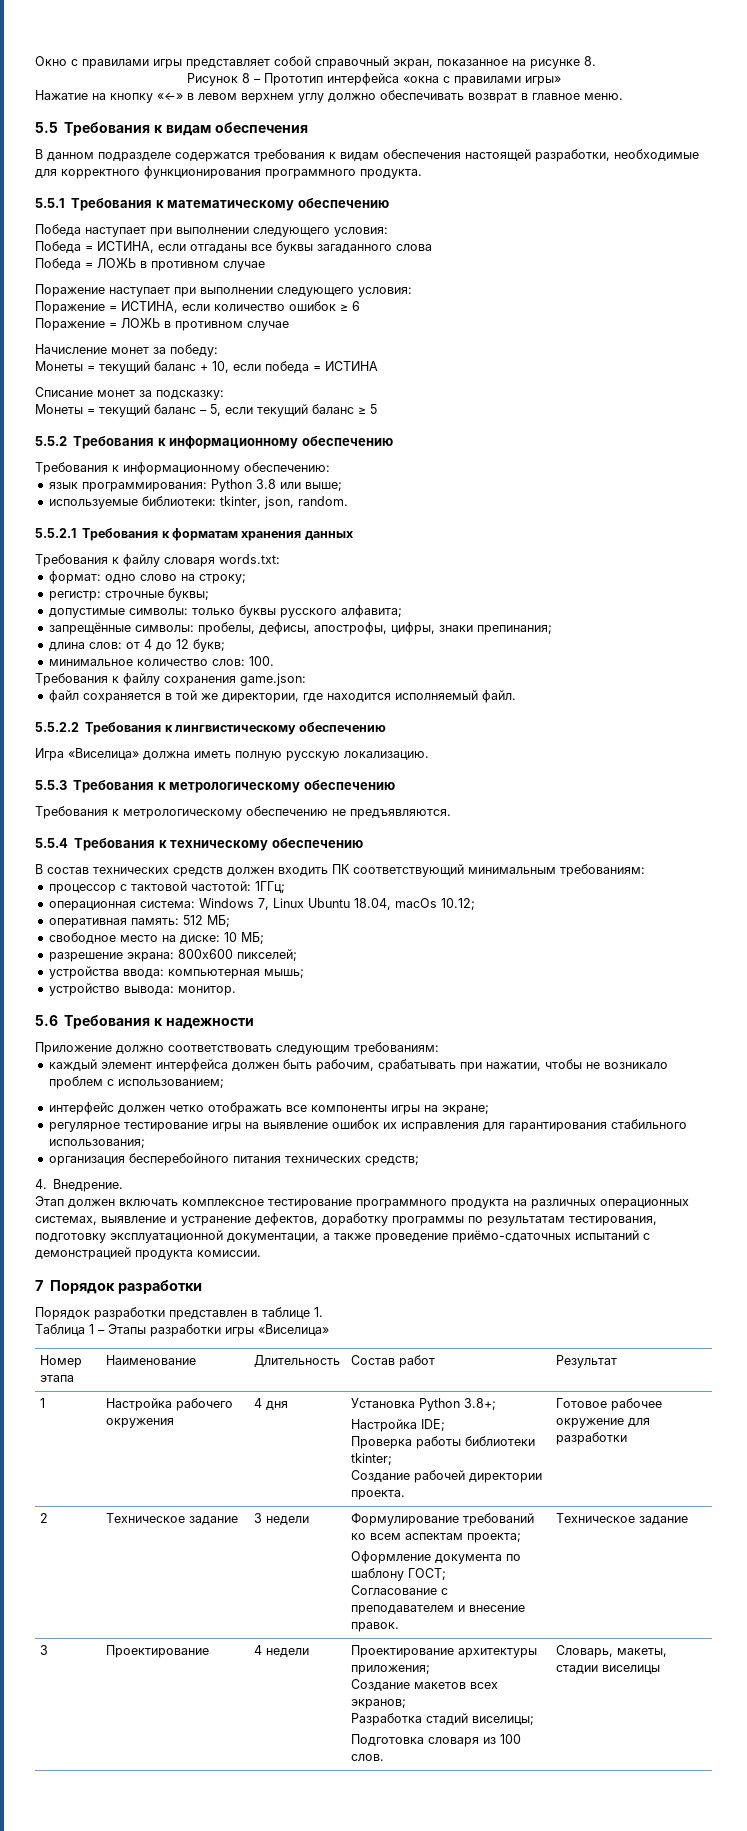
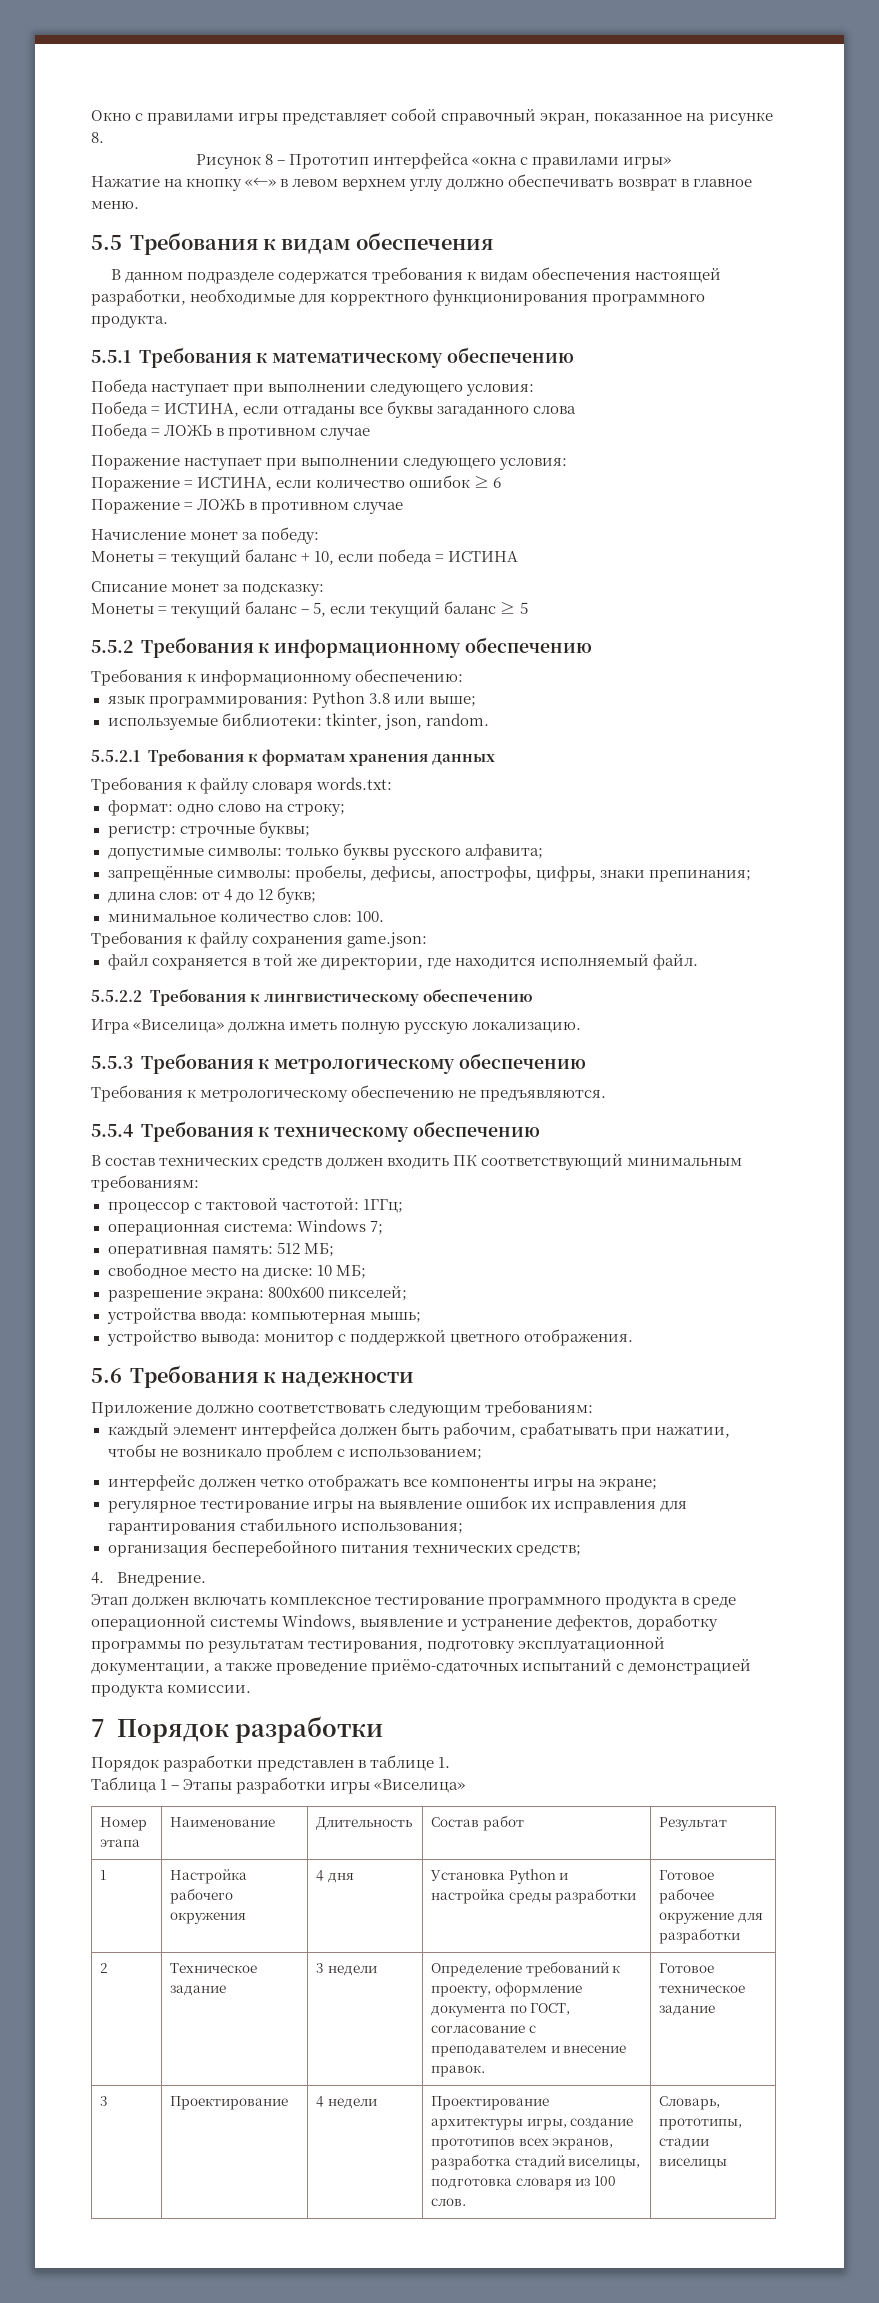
- операционная система: Windows 7, Linux Ubuntu 18.04, macOs 10.12;
+ операционная система: Windows 7;
- устройство вывода: монитор.
+ устройство вывода: монитор с поддержкой цветного отображения.
- Этап должен включать комплексное тестирование программного продукта на различных операционных системах, выявление и устранение дефектов, доработку программы по результатам тестирования, подготовку эксплуатационной документации, а также проведение приёмо-сдаточных испытаний с демонстрацией продукта комиссии.
+ Этап должен включать комплексное тестирование программного продукта в среде операционной системы Windows, выявление и устранение дефектов, доработку программы по результатам тестирования, подготовку эксплуатационной документации, а также проведение приёмо-сдаточных испытаний с демонстрацией продукта комиссии.
- 1 | Настройка рабочего окружения | 4 дня | Установка Python 3.8+;
- Настройка IDE;
- Проверка работы библиотеки tkinter;
- Создание рабочей директории проекта. | Готовое рабочее окружение для разработки
+ 1 | Настройка рабочего окружения | 4 дня | Установка Python и настройка среды разработки | Готовое рабочее окружение для разработки
- 2 | Техническое задание | 3 недели | Формулирование требований ко всем аспектам проекта;
- Оформление документа по шаблону ГОСТ;
- Согласование с преподавателем и внесение правок. | Техническое задание
+ 2 | Техническое задание | 3 недели | Определение требований к проекту, оформление документа по ГОСТ, согласование с преподавателем и внесение правок. | Готовое техническое задание
- 3 | Проектирование | 4 недели | Проектирование архитектуры приложения;
- Создание макетов всех экранов;
- Разработка стадий виселицы;
- Подготовка словаря из 100 слов. | Словарь, макеты, стадии виселицы
+ 3 | Проектирование | 4 недели | Проектирование архитектуры игры, создание прототипов всех экранов, разработка стадий виселицы, подготовка словаря из 100 слов. | Словарь, прототипы, стадии виселицы

